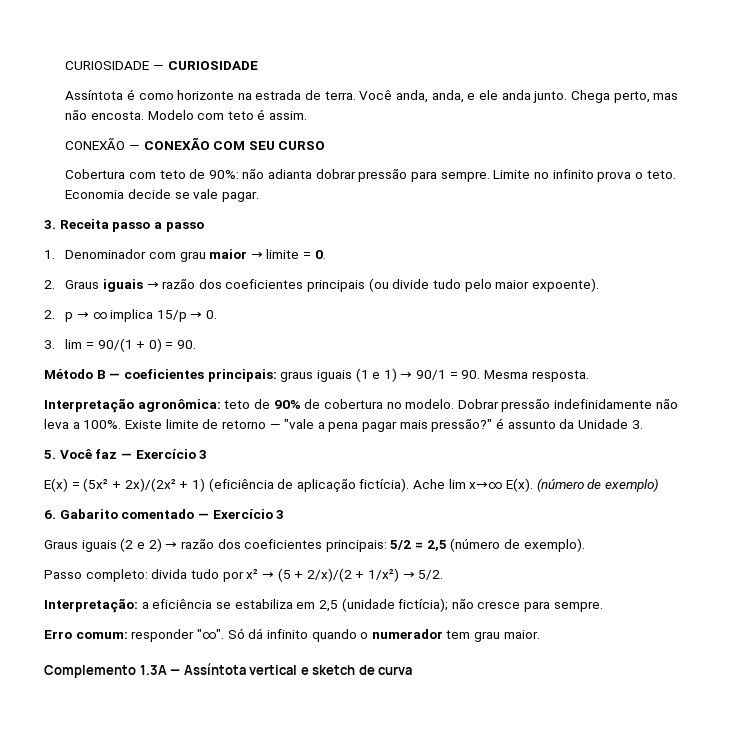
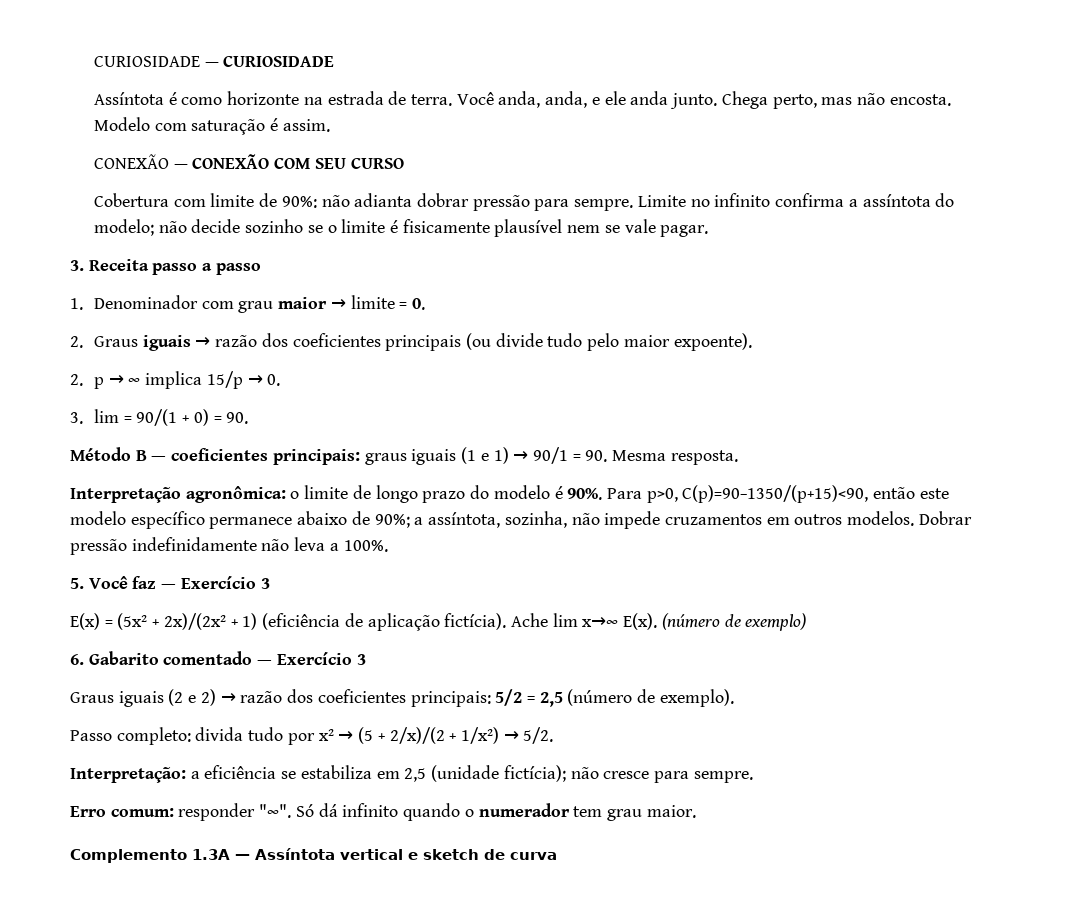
- Modelo com teto é assim.
+ Modelo com saturação é assim.
- Cobertura com teto de 90%: não adianta dobrar pressão para sempre.
+ Cobertura com limite de 90%: não adianta dobrar pressão para sempre.
- Limite no infinito prova o teto. Economia decide se vale pagar.
+ Limite no infinito confirma a assíntota do modelo; não decide sozinho se o limite é fisicamente plausível nem se vale pagar.
- Interpretação agronômica: teto de 90% de cobertura no modelo.
+ Interpretação agronômica: o limite de longo prazo do modelo é 90%. Para p>0, C(p)=90−1350/(p+15)<90, então este modelo específico permanece abaixo de 90%; a assíntota, sozinha, não impede cruzamentos em outros modelos.
- Existe limite de retorno — "vale a pena pagar mais pressão?" é assunto da Unidade 3.

